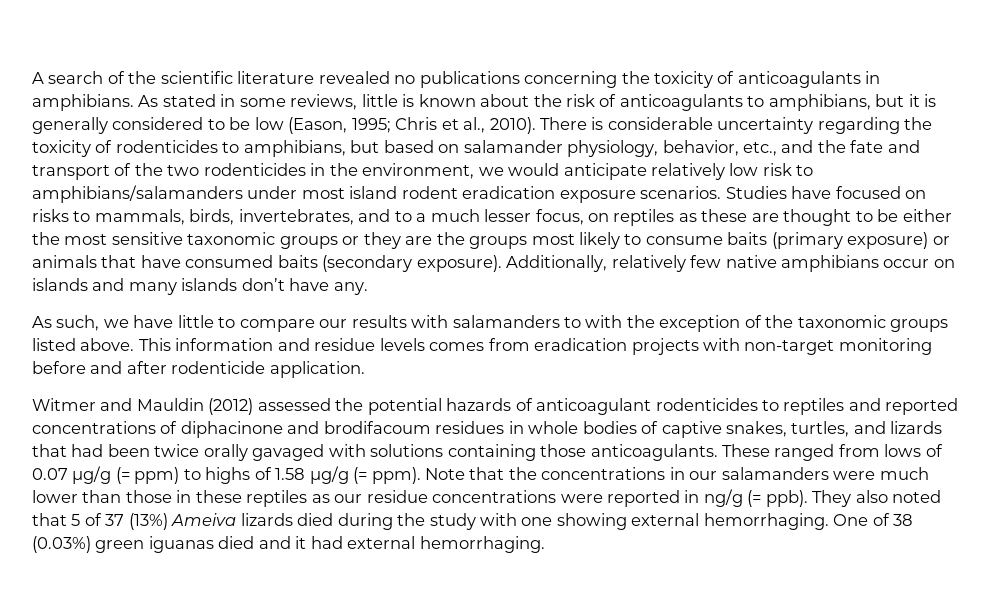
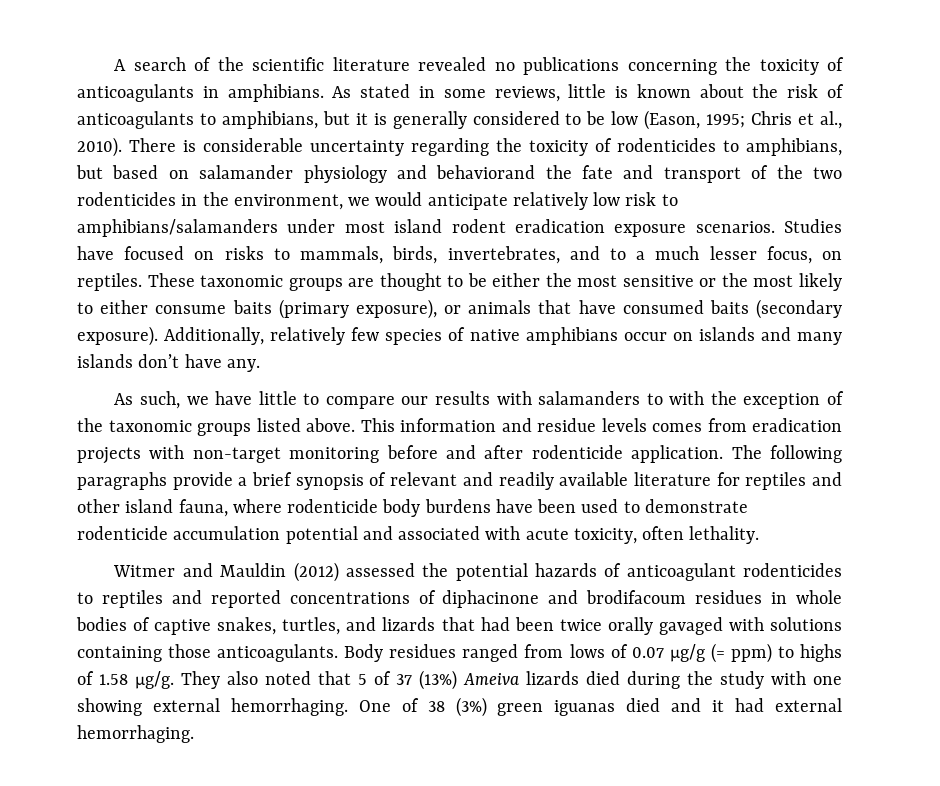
- There is considerable uncertainty regarding the toxicity of rodenticides to amphibians, but based on salamander physiology, behavior, etc., and the fate and transport of the two rodenticides in the environment, we would anticipate relatively low risk to amphibians/salamanders under most island rodent eradication exposure scenarios.
+ There is considerable uncertainty regarding the toxicity of rodenticides to amphibians, but based on salamander physiology and behaviorand the fate and transport of the two rodenticides in the environment, we would anticipate relatively low risk to amphibians/salamanders under most island rodent eradication exposure scenarios.
- Studies have focused on risks to mammals, birds, invertebrates, and to a much lesser focus, on reptiles as these are thought to be either the most sensitive taxonomic groups or they are the groups most likely to consume baits (primary exposure) or animals that have consumed baits (secondary exposure).
+ Studies have focused on risks to mammals, birds, invertebrates, and to a much lesser focus, on reptiles. These taxonomic groups are thought to be either the most sensitive or the most likely to either consume baits (primary exposure), or animals that have consumed baits (secondary exposure).
- Additionally, relatively few native amphibians occur on islands and many islands don’t have any.
+ Additionally, relatively few species of native amphibians occur on islands and many islands don’t have any.
+ The following paragraphs provide a brief synopsis of relevant and readily available literature for reptiles and other island fauna, where rodenticide body burdens have been used to demonstrate rodenticide accumulation potential and associated with acute toxicity, often lethality.
- These ranged from lows of 0.07 µg/g (= ppm) to highs of 1.58 µg/g (= ppm). Note that the concentrations in our salamanders were much lower than those in these reptiles as our residue concentrations were reported in ng/g (= ppb).
+ Body residues ranged from lows of 0.07 µg/g (= ppm) to highs of 1.58 µg/g.
- One of 38 (0.03%) green iguanas died and it had external hemorrhaging.
+ One of 38 (3%) green iguanas died and it had external hemorrhaging.

